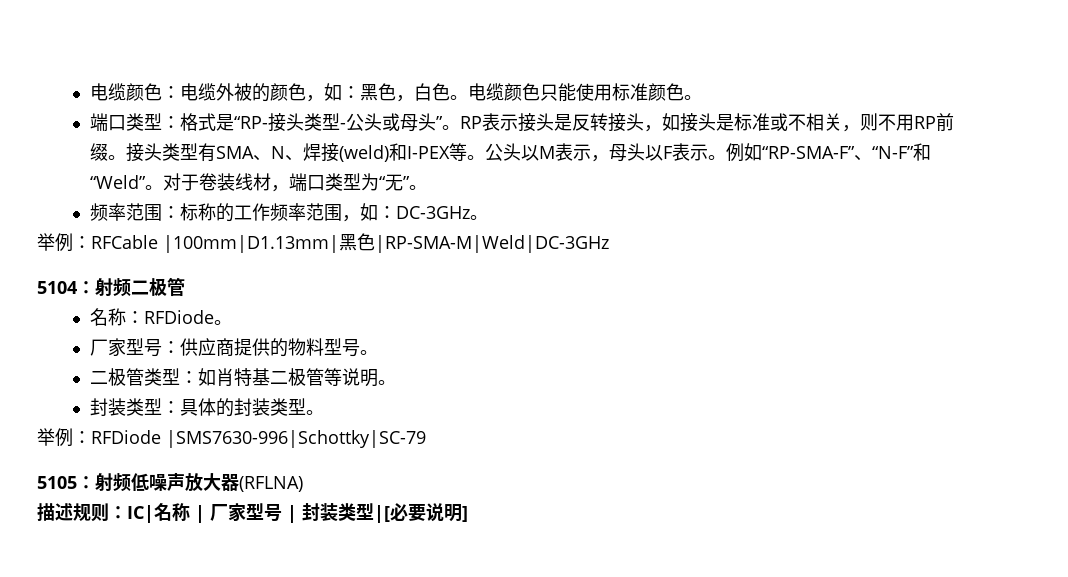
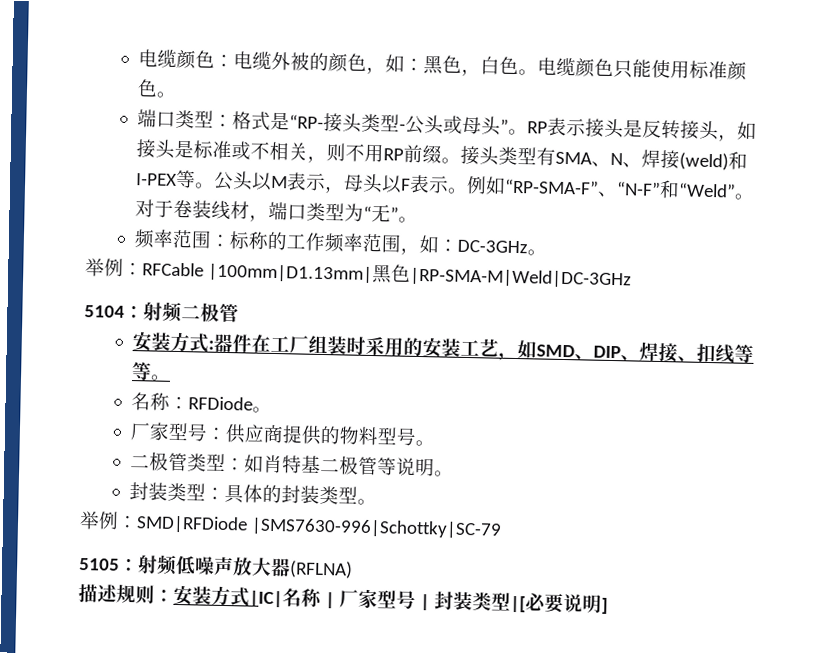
+ 安装方式:器件在工厂组装时采用的安装工艺，如SMD、DIP、焊接、扣线等等。
- 举例：RFDiode |SMS7630-996|Schottky|SC-79
+ 举例：SMD|RFDiode |SMS7630-996|Schottky|SC-79
- 描述规则：IC|名称 | 厂家型号 | 封装类型|[必要说明]
+ 描述规则：安装方式|IC|名称 | 厂家型号 | 封装类型|[必要说明]

